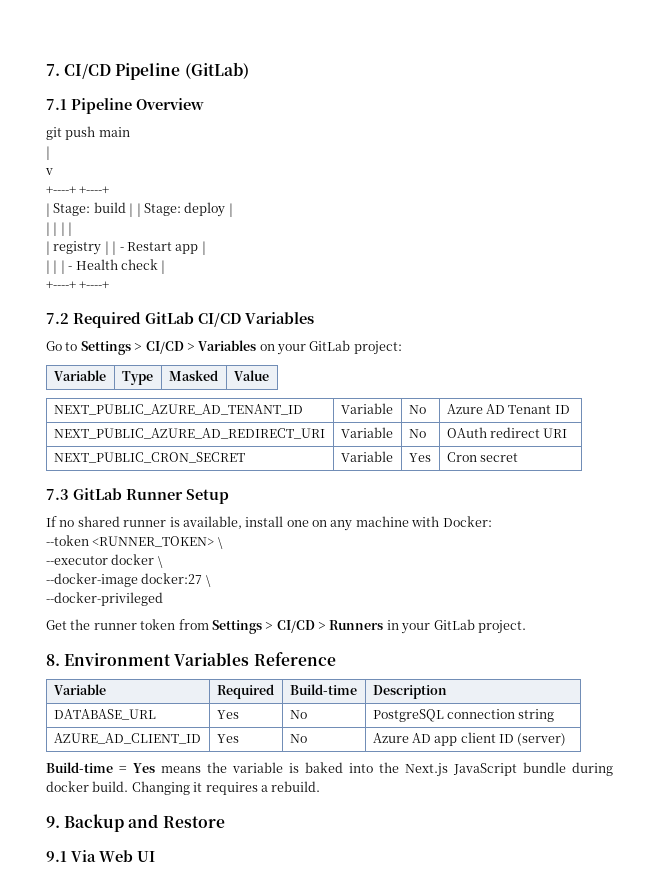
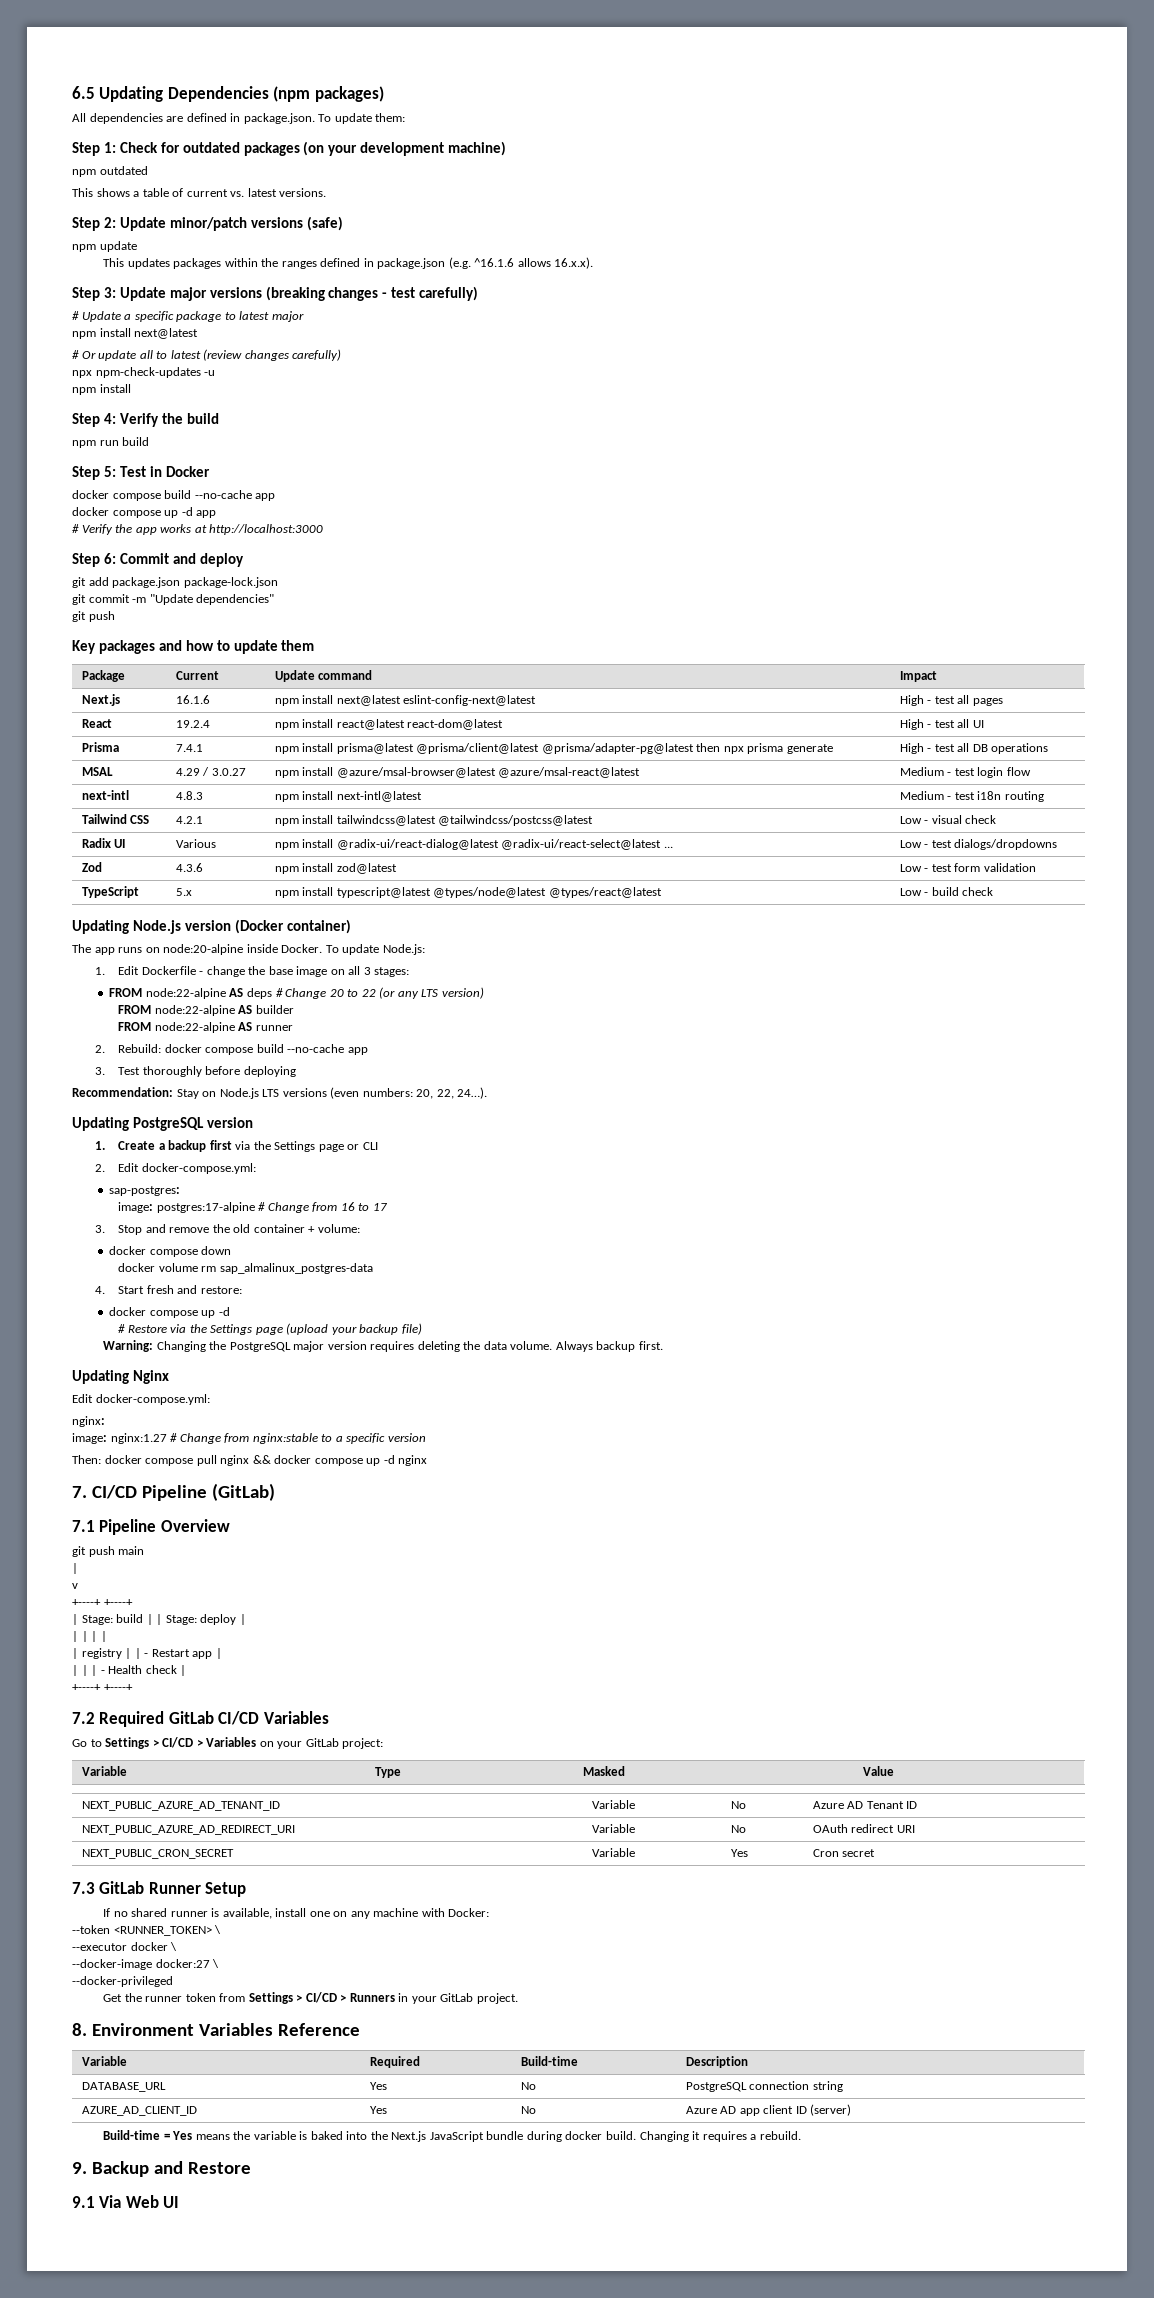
+ 6.5 Updating Dependencies (npm packages)
+ All dependencies are defined in package.json. To update them:
+ Step 1: Check for outdated packages (on your development machine)
+ npm outdated
+ This shows a table of current vs. latest versions.
+ Step 2: Update minor/patch versions (safe)
+ npm update
+ This updates packages within the ranges defined in package.json (e.g. ^16.1.6 allows 16.x.x).
+ Step 3: Update major versions (breaking changes - test carefully)
+ # Update a specific package to latest major
+ npm install next@latest
+ # Or update all to latest (review changes carefully)
+ npx npm-check-updates -u
+ npm install
+ Step 4: Verify the build
+ npm run build
+ Step 5: Test in Docker
+ docker compose build --no-cache app
+ docker compose up -d app
+ # Verify the app works at http://localhost:3000
+ Step 6: Commit and deploy
+ git add package.json package-lock.json
+ git commit -m "Update dependencies"
+ git push
+ Key packages and how to update them
+ Package | Current | Update command | Impact
+ Next.js | 16.1.6 | npm install next@latest eslint-config-next@latest | High - test all pages
+ React | 19.2.4 | npm install react@latest react-dom@latest | High - test all UI
+ Prisma | 7.4.1 | npm install prisma@latest @prisma/client@latest @prisma/adapter-pg@latest then npx prisma generate | High - test all DB operations
+ MSAL | 4.29 / 3.0.27 | npm install @azure/msal-browser@latest @azure/msal-react@latest | Medium - test login flow
+ next-intl | 4.8.3 | npm install next-intl@latest | Medium - test i18n routing
+ Tailwind CSS | 4.2.1 | npm install tailwindcss@latest @tailwindcss/postcss@latest | Low - visual check
+ Radix UI | Various | npm install @radix-ui/react-dialog@latest @radix-ui/react-select@latest ... | Low - test dialogs/dropdowns
+ Zod | 4.3.6 | npm install zod@latest | Low - test form validation
+ TypeScript | 5.x | npm install typescript@latest @types/node@latest @types/react@latest | Low - build check
+ Updating Node.js version (Docker container)
+ The app runs on node:20-alpine inside Docker. To update Node.js:
+ 1. Edit Dockerfile - change the base image on all 3 stages:
+ FROM node:22-alpine AS deps # Change 20 to 22 (or any LTS version)
+ FROM node:22-alpine AS builder
+ FROM node:22-alpine AS runner
+ 2. Rebuild: docker compose build --no-cache app
+ 3. Test thoroughly before deploying
+ Recommendation: Stay on Node.js LTS versions (even numbers: 20, 22, 24…).
+ Updating PostgreSQL version
+ 1. Create a backup first via the Settings page or CLI
+ 2. Edit docker-compose.yml:
+ sap-postgres:
+ image: postgres:17-alpine # Change from 16 to 17
+ 3. Stop and remove the old container + volume:
+ docker compose down
+ docker volume rm sap_almalinux_postgres-data
+ 4. Start fresh and restore:
+ docker compose up -d
+ # Restore via the Settings page (upload your backup file)
+ Warning: Changing the PostgreSQL major version requires deleting the data volume. Always backup first.
+ Updating Nginx
+ Edit docker-compose.yml:
+ nginx:
+ image: nginx:1.27 # Change from nginx:stable to a specific version
+ Then: docker compose pull nginx && docker compose up -d nginx

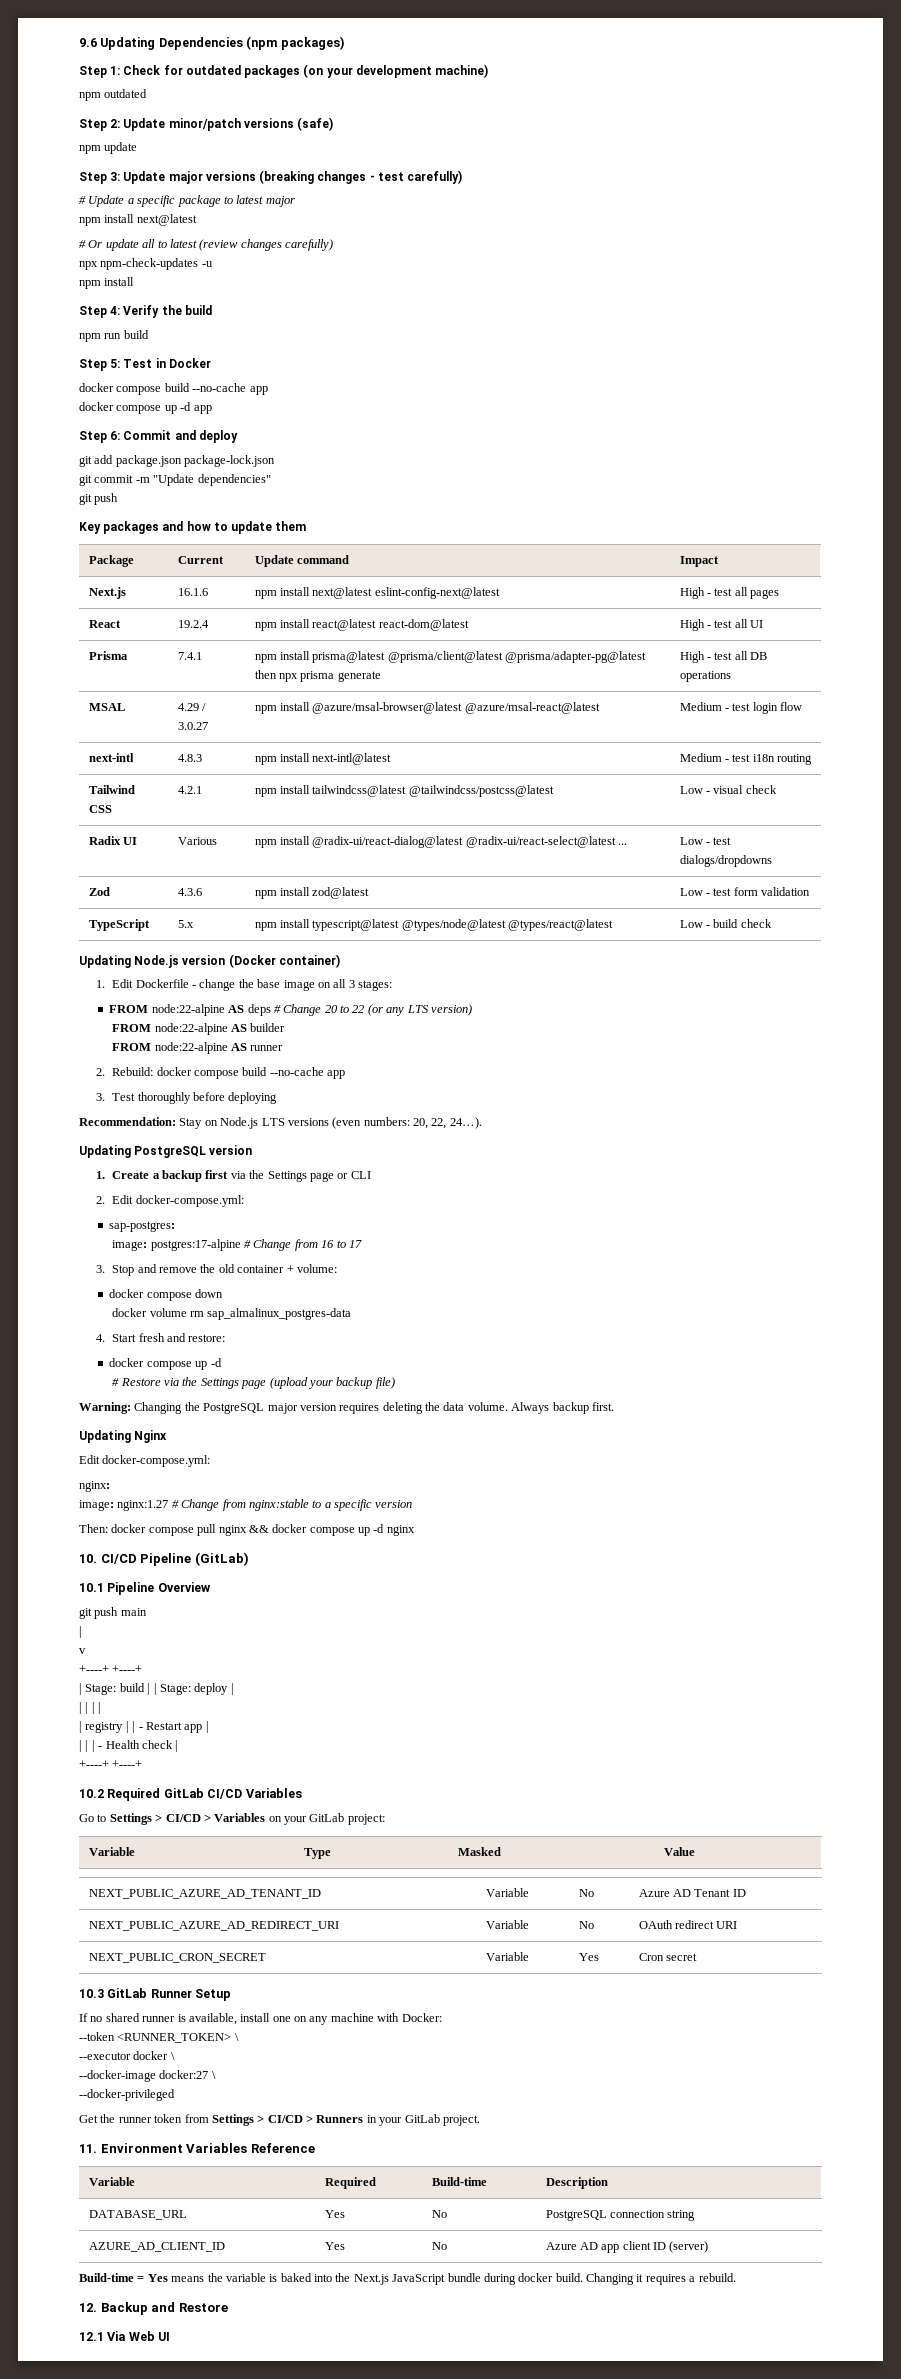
- 6.5 Updating Dependencies (npm packages)
+ 9.6 Updating Dependencies (npm packages)
- All dependencies are defined in package.json. To update them:
- This shows a table of current vs. latest versions.
- This updates packages within the ranges defined in package.json (e.g. ^16.1.6 allows 16.x.x).
- # Verify the app works at http://localhost:3000
- The app runs on node:20-alpine inside Docker. To update Node.js:
- 7. CI/CD Pipeline (GitLab)
+ 10. CI/CD Pipeline (GitLab)
- 7.1 Pipeline Overview
+ 10.1 Pipeline Overview
- 7.2 Required GitLab CI/CD Variables
+ 10.2 Required GitLab CI/CD Variables
- 7.3 GitLab Runner Setup
+ 10.3 GitLab Runner Setup
- 8. Environment Variables Reference
+ 11. Environment Variables Reference
- 9. Backup and Restore
+ 12. Backup and Restore
- 9.1 Via Web UI
+ 12.1 Via Web UI

